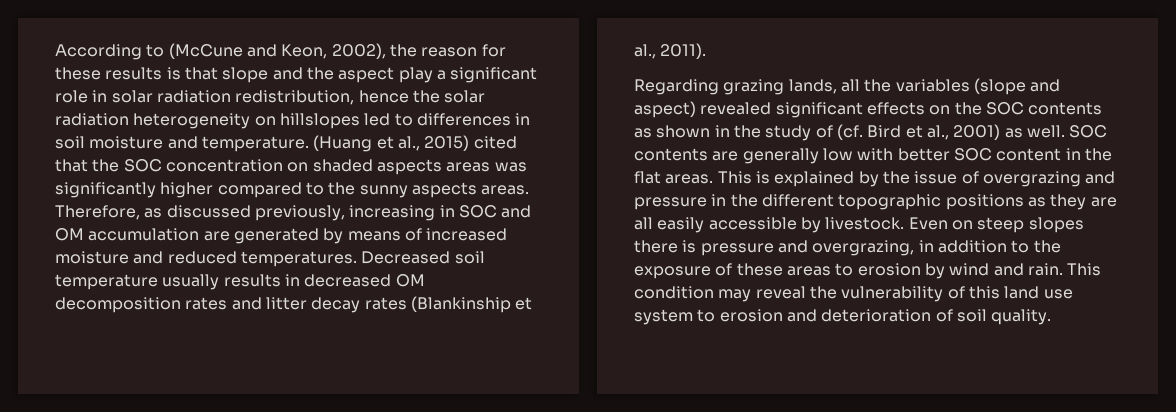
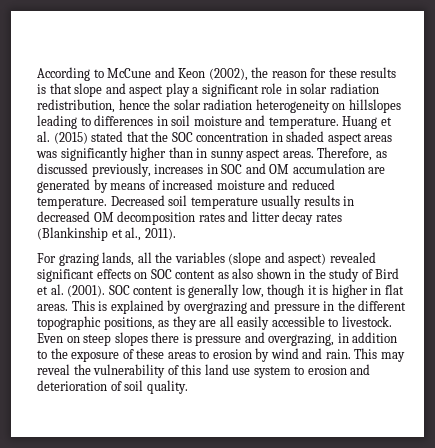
- According to (McCune and Keon, 2002), the reason for these results is that slope and the aspect play a significant role in solar radiation redistribution, hence the solar radiation heterogeneity on hillslopes led to differences in soil moisture and temperature.
+ According to McCune and Keon (2002), the reason for these results is that slope and aspect play a significant role in solar radiation redistribution, hence the solar radiation heterogeneity on hillslopes leading to differences in soil moisture and temperature.
- (Huang et al., 2015) cited that the SOC concentration on shaded aspects areas was significantly higher compared to the sunny aspects areas.
+ Huang et al. (2015) stated that the SOC concentration in shaded aspect areas was significantly higher than in sunny aspect areas.
- Therefore, as discussed previously, increasing in SOC and OM accumulation are generated by means of increased moisture and reduced temperatures.
+ Therefore, as discussed previously, increases in SOC and OM accumulation are generated by means of increased moisture and reduced temperature.
- Regarding grazing lands, all the variables (slope and aspect) revealed significant effects on the SOC contents as shown in the study of (cf. Bird et al., 2001) as well. SOC contents are generally low with better SOC content in the flat areas.
+ For grazing lands, all the variables (slope and aspect) revealed significant effects on SOC content as also shown in the study of Bird et al. (2001). SOC content is generally low, though it is higher in flat areas.
- This is explained by the issue of overgrazing and pressure in the different topographic positions as they are all easily accessible by livestock.
+ This is explained by overgrazing and pressure in the different topographic positions, as they are all easily accessible to livestock.
- This condition may reveal the vulnerability of this land use system to erosion and deterioration of soil quality.
+ This may reveal the vulnerability of this land use system to erosion and deterioration of soil quality.

